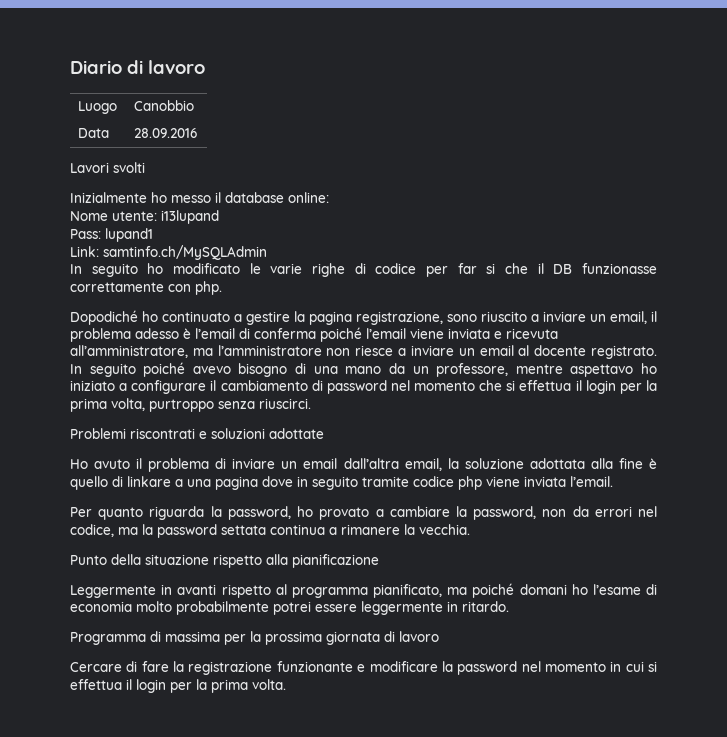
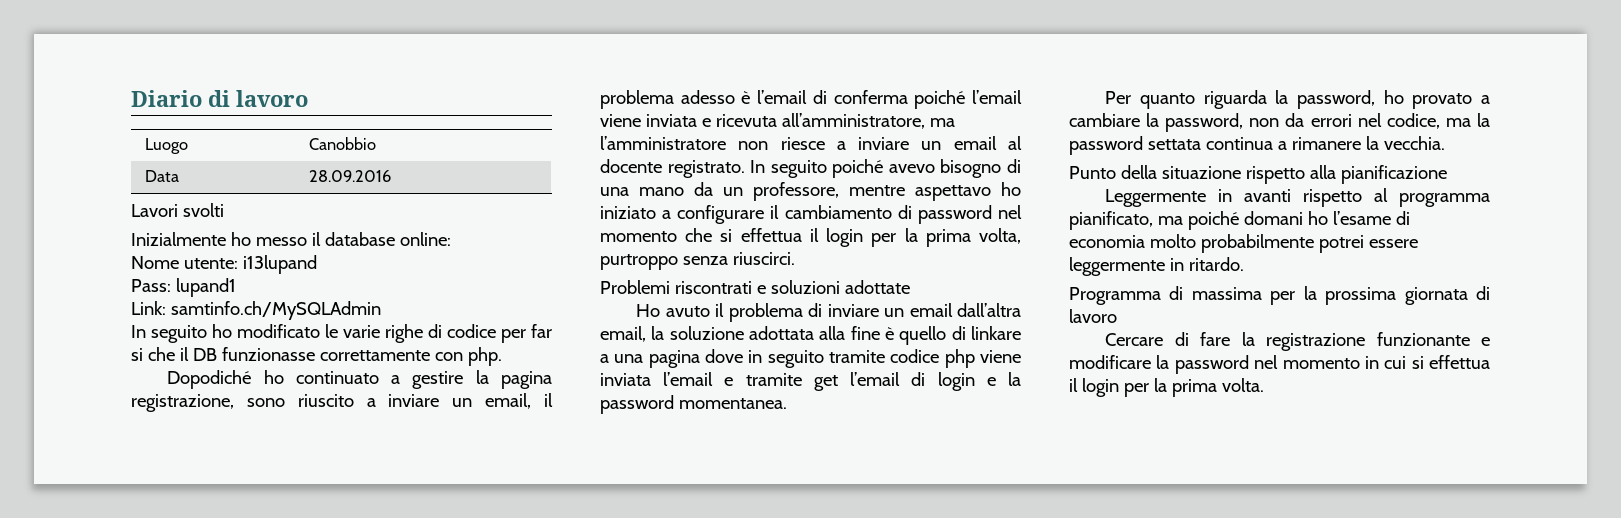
- Ho avuto il problema di inviare un email dall’altra email, la soluzione adottata alla fine è quello di linkare a una pagina dove in seguito tramite codice php viene inviata l’email.
+ Ho avuto il problema di inviare un email dall’altra email, la soluzione adottata alla fine è quello di linkare a una pagina dove in seguito tramite codice php viene inviata l’email e tramite get l’email di login e la password momentanea.

